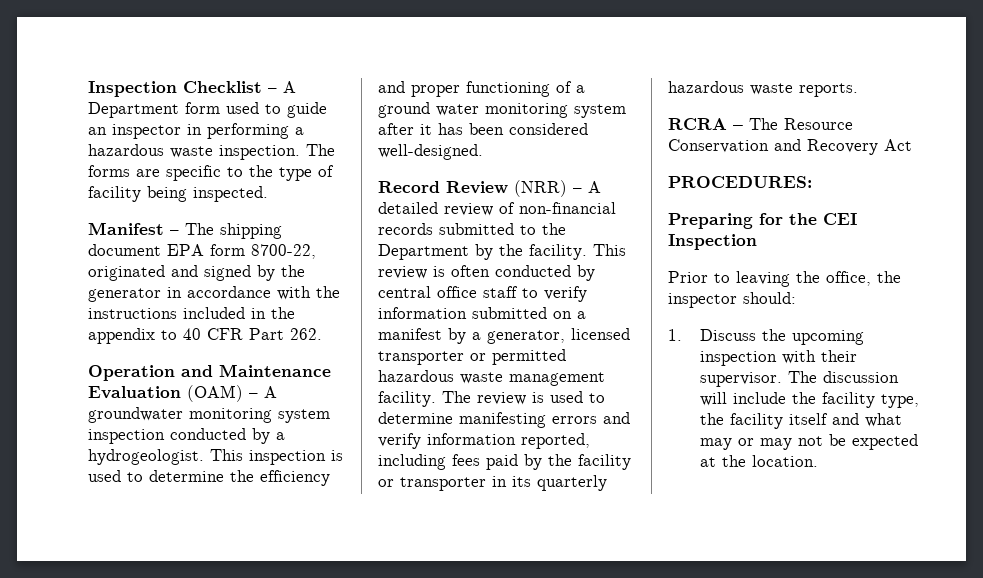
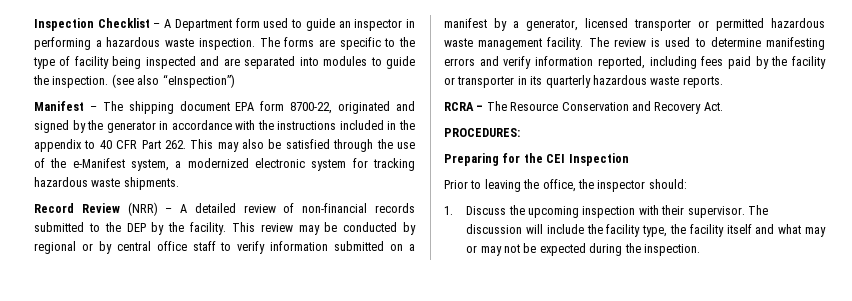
- The forms are specific to the type of facility being inspected.
+ The forms are specific to the type of facility being inspected and are separated into modules to guide the inspection. (see also “eInspection”)
- Manifest – The shipping document EPA form 8700-22, originated and signed by the generator in accordance with the instructions included in the appendix to 40 CFR Part 262.
- Operation and Maintenance Evaluation (OAM) – A groundwater monitoring system inspection conducted by a hydrogeologist. This inspection is used to determine the efficiency and proper functioning of a ground water monitoring system after it has been considered well-designed.
+ Manifest – The shipping document EPA form 8700-22, originated and signed by the generator in accordance with the instructions included in the appendix to 40 CFR Part 262. This may also be satisfied through the use of the e-Manifest system, a modernized electronic system for tracking hazardous waste shipments.
- Record Review (NRR) – A detailed review of non-financial records submitted to the Department by the facility.
+ Record Review (NRR) – A detailed review of non-financial records submitted to the DEP by the facility.
- This review is often conducted by central office staff to verify information submitted on a manifest by a generator, licensed transporter or permitted hazardous waste management facility.
+ This review may be conducted by regional or by central office staff to verify information submitted on a manifest by a generator, licensed transporter or permitted hazardous waste management facility.
- RCRA – The Resource Conservation and Recovery Act
+ RCRA – The Resource Conservation and Recovery Act.
- The discussion will include the facility type, the facility itself and what may or may not be expected at the location.
+ The discussion will include the facility type, the facility itself and what may or may not be expected during the inspection.

